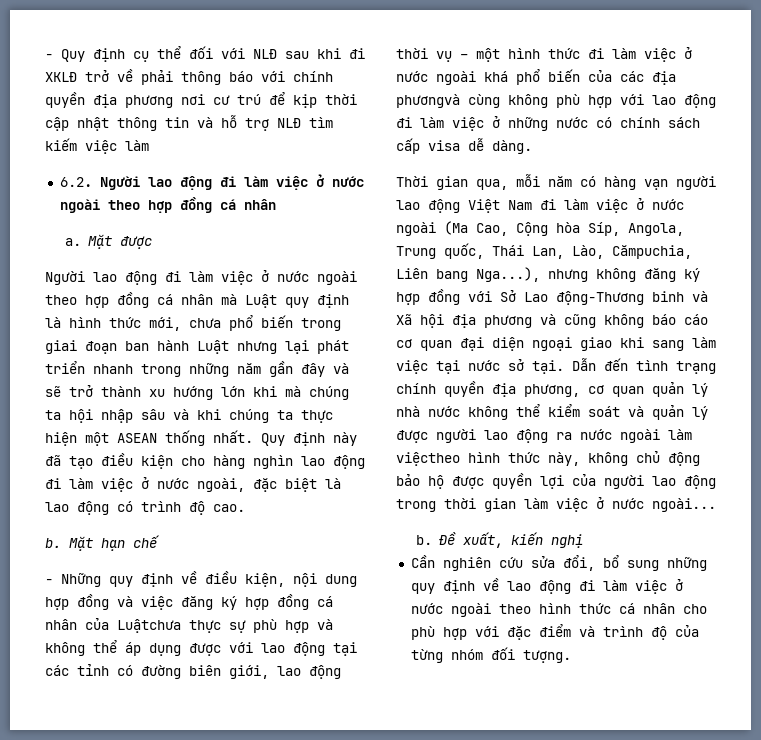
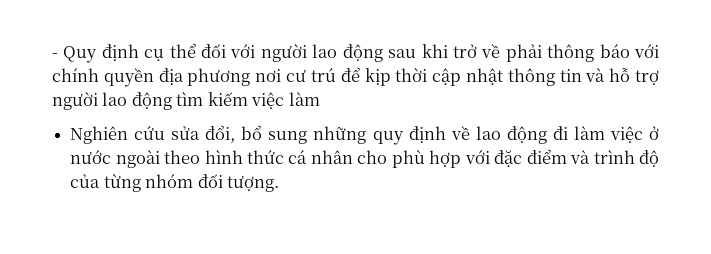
- - Quy định cụ thể đối với NLĐ sau khi đi XKLĐ trở về phải thông báo với chính quyền địa phương nơi cư trú để kịp thời cập nhật thông tin và hỗ trợ NLĐ tìm kiếm việc làm
+ - Quy định cụ thể đối với người lao động sau khi trở về phải thông báo với chính quyền địa phương nơi cư trú để kịp thời cập nhật thông tin và hỗ trợ người lao động tìm kiếm việc làm
- 6.2. Người lao động đi làm việc ở nước ngoài theo hợp đồng cá nhân
- a. Mặt được
- Người lao động đi làm việc ở nước ngoài theo hợp đồng cá nhân mà Luật quy định là hình thức mới, chưa phổ biến trong giai đoạn ban hành Luật nhưng lại phát triển nhanh trong những năm gần đây và sẽ trở thành xu hướng lớn khi mà chúng ta hội nhập sâu và khi chúng ta thực hiện một ASEAN thống nhất. Quy định này đã tạo điều kiện cho hàng nghìn lao động đi làm việc ở nước ngoài, đặc biệt là lao động có trình độ cao.
- b. Mặt hạn chế
- - Những quy định về điều kiện, nội dung hợp đồng và việc đăng ký hợp đồng cá nhân của Luậtchưa thực sự phù hợp và không thể áp dụng được với lao động tại các tỉnh có đường biên giới, lao động thời vụ – một hình thức đi làm việc ở nước ngoài khá phổ biến của các địa phươngvà cùng không phù hợp với lao động đi làm việc ở những nước có chính sách cấp visa dễ dàng.
- Thời gian qua, mỗi năm có hàng vạn người lao động Việt Nam đi làm việc ở nước ngoài (Ma Cao, Cộng hòa Síp, Angola, Trung quốc, Thái Lan, Lào, Cămpuchia, Liên bang Nga...), nhưng không đăng ký hợp đồng với Sở Lao động-Thương binh và Xã hội địa phương và cũng không báo cáo cơ quan đại diện ngoại giao khi sang làm việc tại nước sở tại. Dẫn đến tình trạng chính quyền địa phương, cơ quan quản lý nhà nước không thể kiểm soát và quản lý được người lao động ra nước ngoài làm việctheo hình thức này, không chủ động bảo hộ được quyền lợi của người lao động trong thời gian làm việc ở nước ngoài...
- b. Đề xuất, kiến nghị
- Cần nghiên cứu sửa đổi, bổ sung những quy định về lao động đi làm việc ở nước ngoài theo hình thức cá nhân cho phù hợp với đặc điểm và trình độ của từng nhóm đối tượng.
+ Nghiên cứu sửa đổi, bổ sung những quy định về lao động đi làm việc ở nước ngoài theo hình thức cá nhân cho phù hợp với đặc điểm và trình độ của từng nhóm đối tượng.

